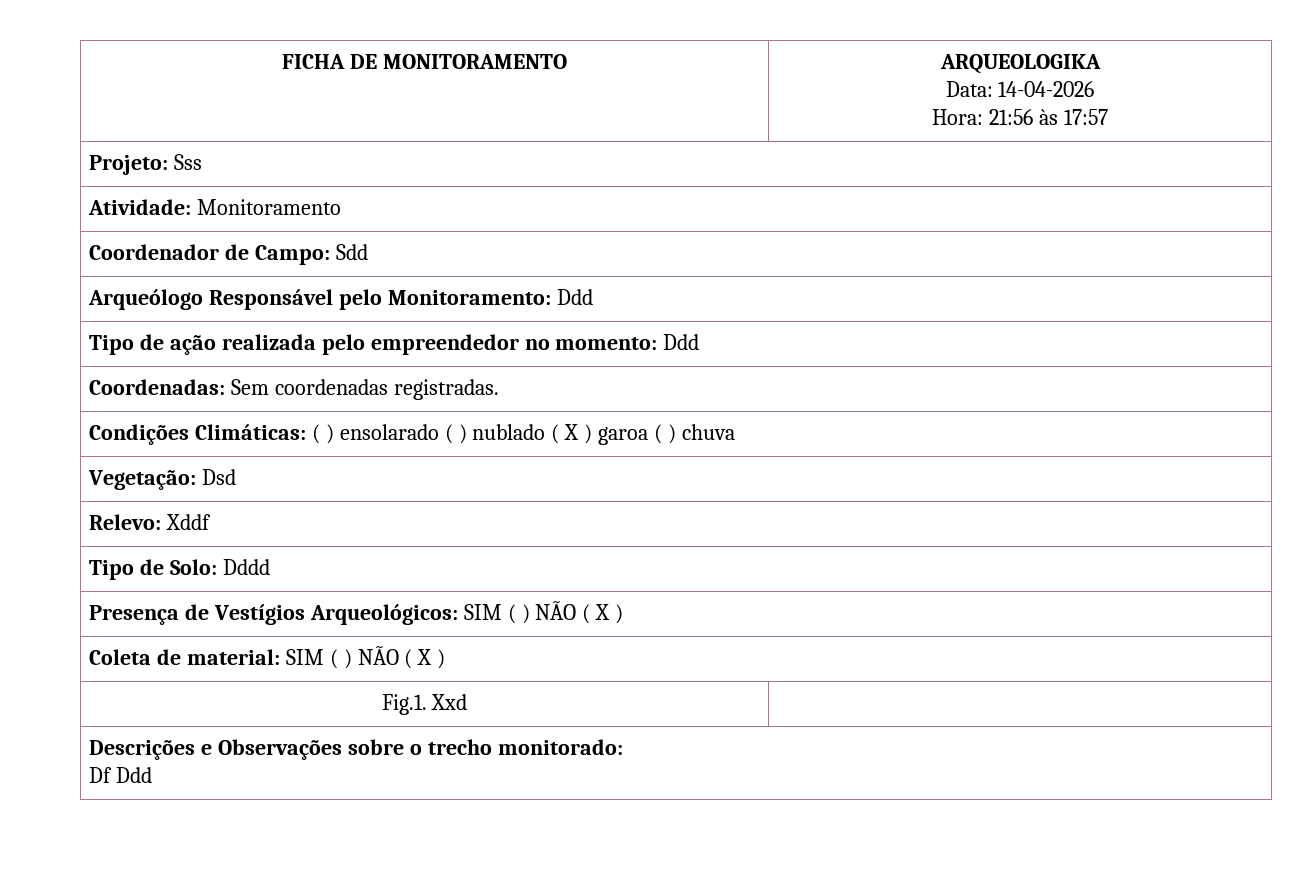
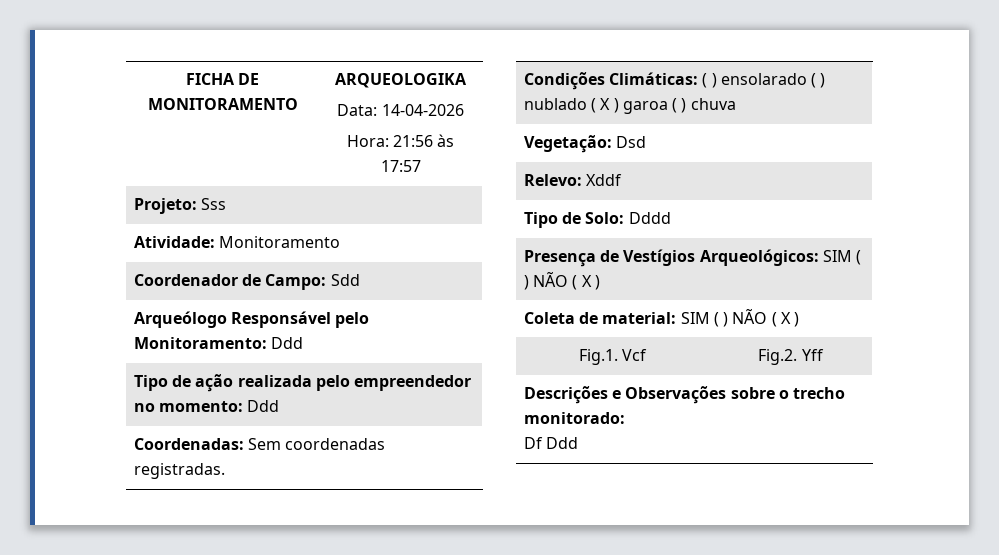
- Fig.1. Xxd |
+ Fig.1. Vcf | Fig.2. Yff

